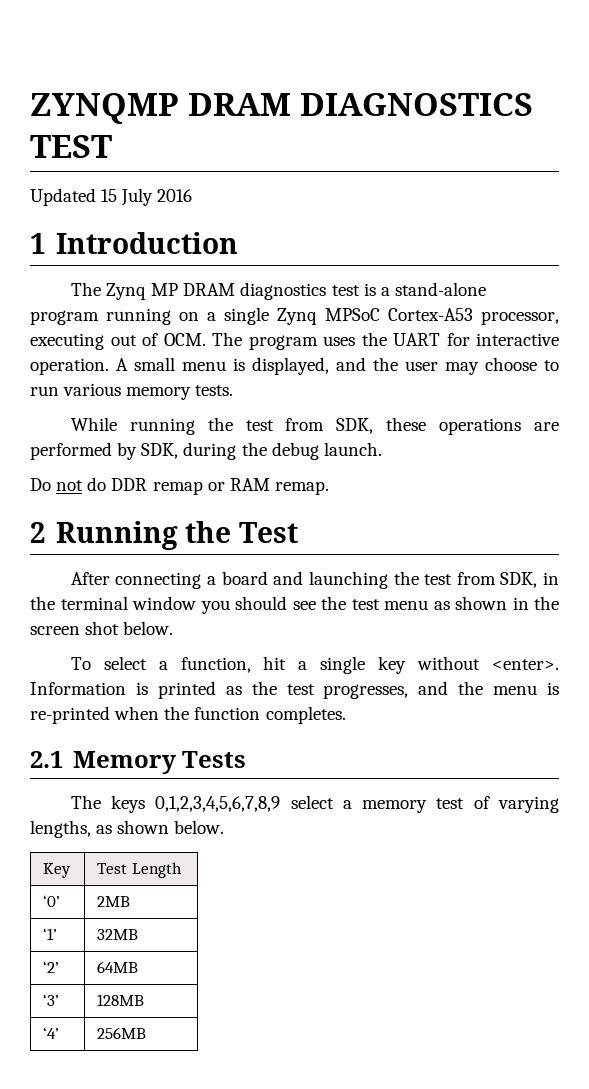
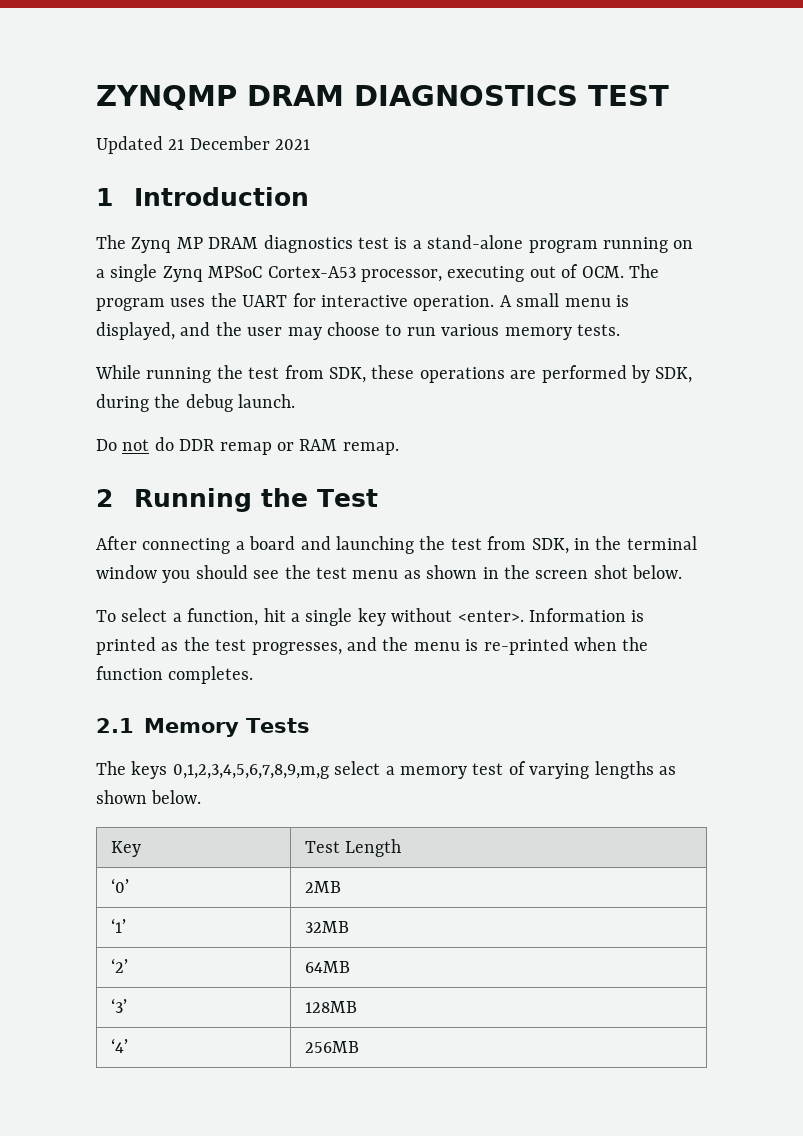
- Updated 15 July 2016
+ Updated 21 December 2021
- The keys 0,1,2,3,4,5,6,7,8,9 select a memory test of varying lengths, as shown below.
+ The keys 0,1,2,3,4,5,6,7,8,9,m,g select a memory test of varying lengths as shown below.

